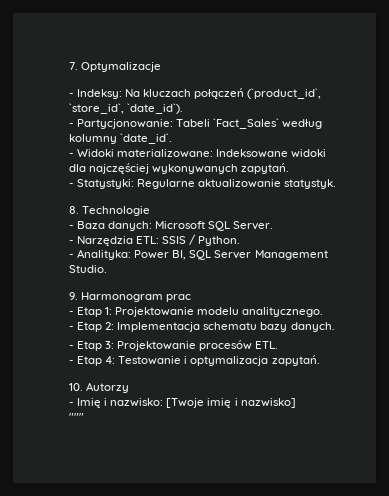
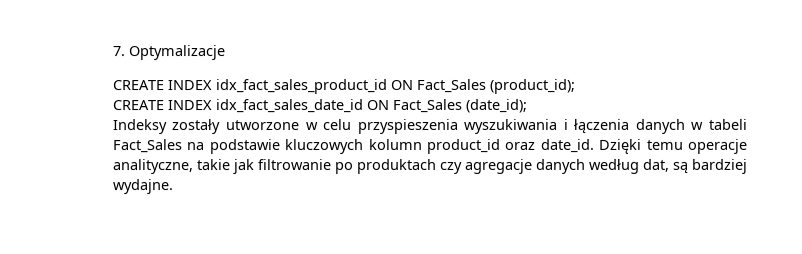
- - Indeksy: Na kluczach połączeń (`product_id`, `store_id`, `date_id`).
- - Partycjonowanie: Tabeli `Fact_Sales` według kolumny `date_id`.
- - Widoki materializowane: Indeksowane widoki dla najczęściej wykonywanych zapytań.
- - Statystyki: Regularne aktualizowanie statystyk.
- 8. Technologie
- - Baza danych: Microsoft SQL Server.
- - Narzędzia ETL: SSIS / Python.
- - Analityka: Power BI, SQL Server Management Studio.
- 9. Harmonogram prac
- - Etap 1: Projektowanie modelu analitycznego.
- - Etap 2: Implementacja schematu bazy danych.
- - Etap 3: Projektowanie procesów ETL.
- - Etap 4: Testowanie i optymalizacja zapytań.
- 10. Autorzy
- - Imię i nazwisko: [Twoje imię i nazwisko]
- """
+ CREATE INDEX idx_fact_sales_product_id ON Fact_Sales (product_id);
+ CREATE INDEX idx_fact_sales_date_id ON Fact_Sales (date_id);
+ Indeksy zostały utworzone w celu przyspieszenia wyszukiwania i łączenia danych w tabeli Fact_Sales na podstawie kluczowych kolumn product_id oraz date_id. Dzięki temu operacje analityczne, takie jak filtrowanie po produktach czy agregacje danych według dat, są bardziej wydajne.

